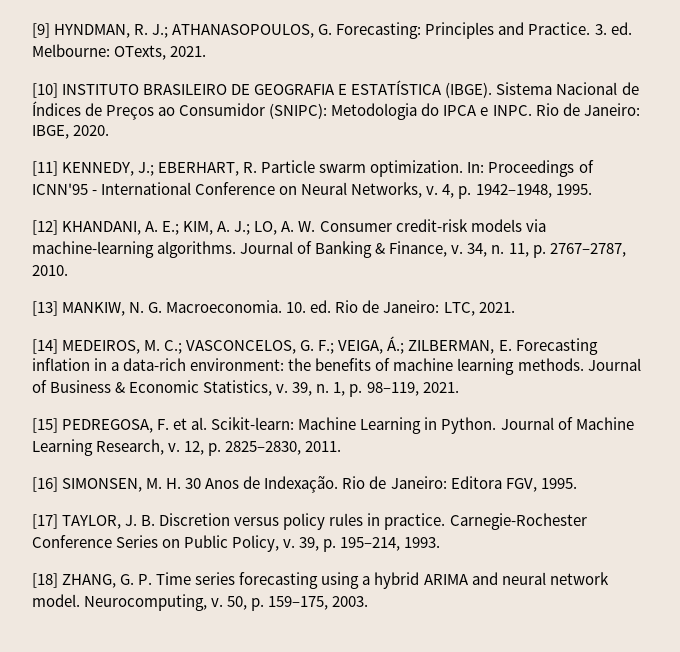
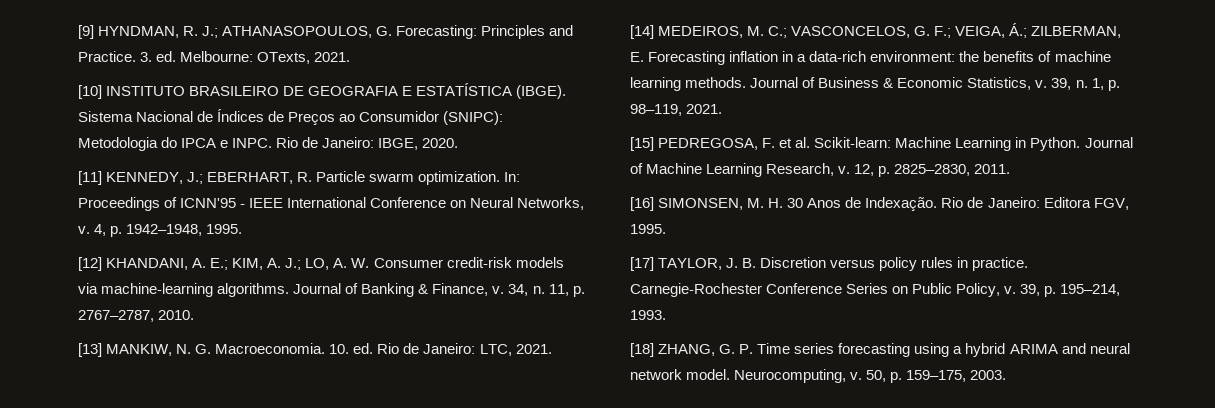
- In: Proceedings of ICNN'95 - International Conference on Neural Networks, v.
+ In: Proceedings of ICNN'95 - IEEE International Conference on Neural Networks, v.

